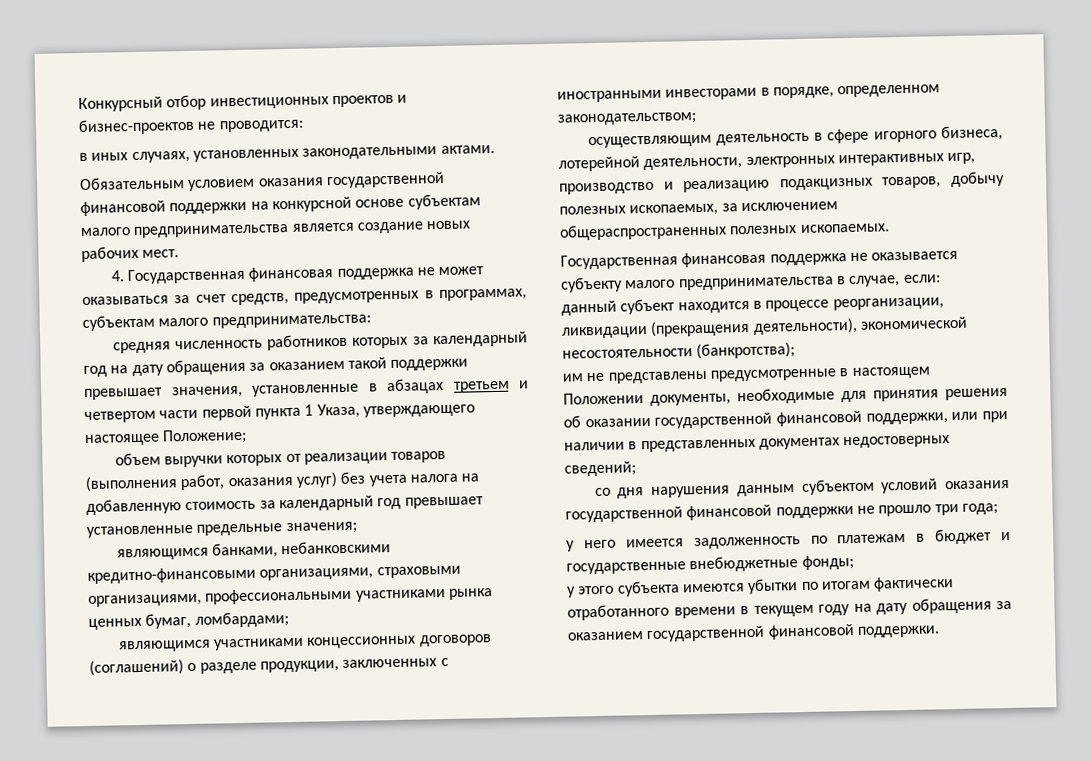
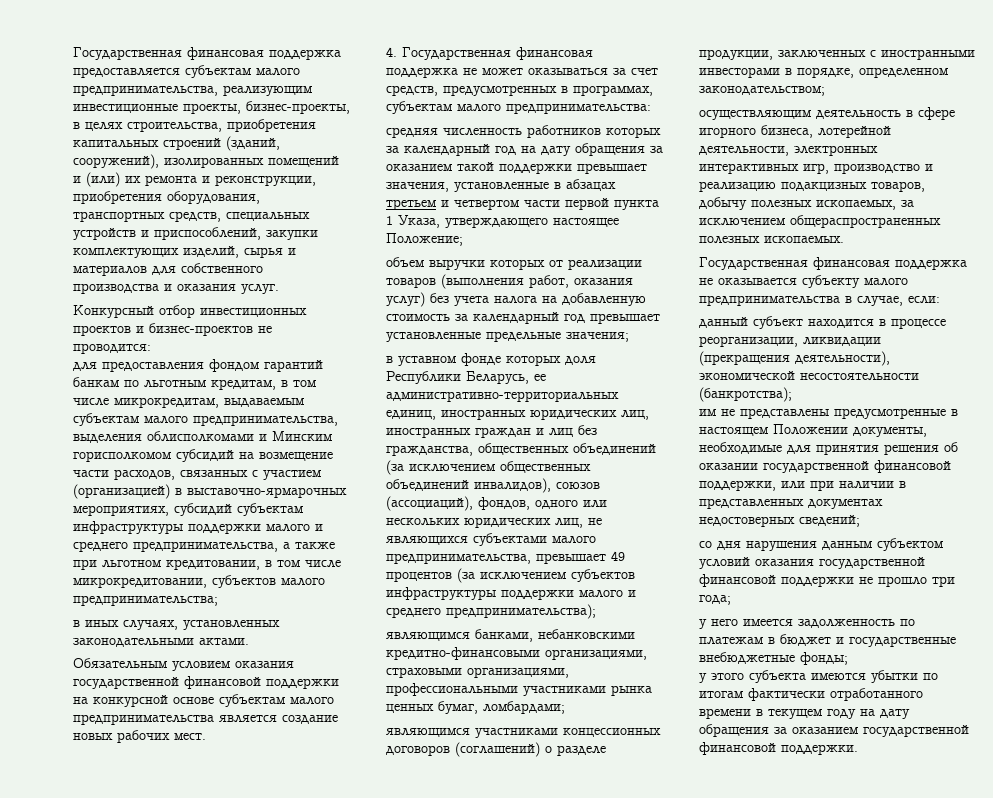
+ Государственная финансовая поддержка предоставляется субъектам малого предпринимательства, реализующим инвестиционные проекты, бизнес-проекты, в целях строительства, приобретения капитальных строений (зданий, сооружений), изолированных помещений и (или) их ремонта и реконструкции, приобретения оборудования, транспортных средств, специальных устройств и приспособлений, закупки комплектующих изделий, сырья и материалов для собственного производства и оказания услуг.
+ для предоставления фондом гарантий банкам по льготным кредитам, в том числе микрокредитам, выдаваемым субъектам малого предпринимательства, выделения облисполкомами и Минским горисполкомом субсидий на возмещение части расходов, связанных с участием (организацией) в выставочно-ярмарочных мероприятиях, субсидий субъектам инфраструктуры поддержки малого и среднего предпринимательства, а также при льготном кредитовании, в том числе микрокредитовании, субъектов малого предпринимательства;
+ в уставном фонде которых доля Республики Беларусь, ее административно-территориальных единиц, иностранных юридических лиц, иностранных граждан и лиц без гражданства, общественных объединений (за исключением общественных объединений инвалидов), союзов (ассоциаций), фондов, одного или нескольких юридических лиц, не являющихся субъектами малого предпринимательства, превышает 49 процентов (за исключением субъектов инфраструктуры поддержки малого и среднего предпринимательства);

